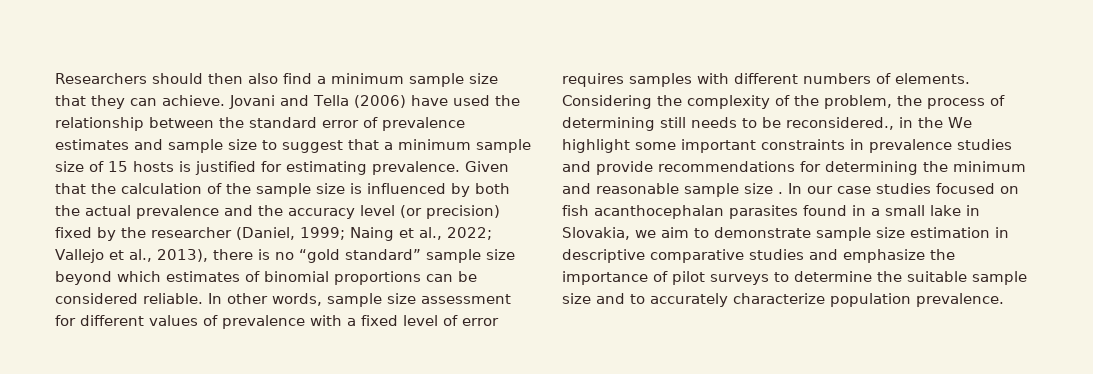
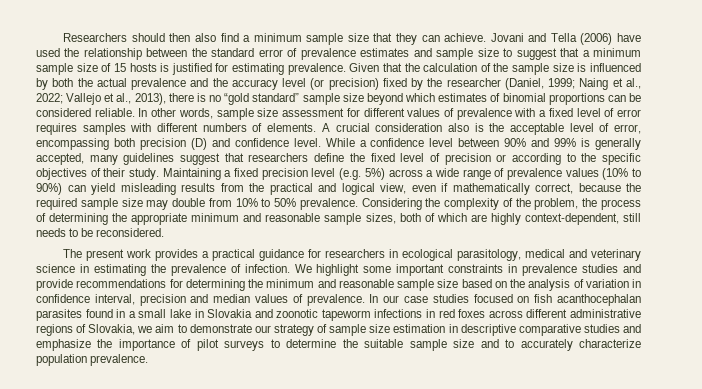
+ A crucial consideration also is the acceptable level of error, encompassing both precision (D) and confidence level. While a confidence level between 90% and 99% is generally accepted, many guidelines suggest that researchers define the fixed level of precision or according to the specific objectives of their study. Maintaining a fixed precision level (e.g. 5%) across a wide range of prevalence values (10% to 90%) can yield misleading results from the practical and logical view, even if mathematically correct, because the required sample size may double from 10% to 50% prevalence.
- Considering the complexity of the problem, the process of determining still needs to be reconsidered., in the We highlight some important constraints in prevalence studies and provide recommendations for determining the minimum and reasonable sample size .
+ Considering the complexity of the problem, the process of determining the appropriate minimum and reasonable sample sizes, both of which are highly context-dependent, still needs to be reconsidered.
+ The present work provides a practical guidance for researchers in ecological parasitology, medical and veterinary science in estimating the prevalence of infection. We highlight some important constraints in prevalence studies and provide recommendations for determining the minimum and reasonable sample size based on the analysis of variation in confidence interval, precision and median values of prevalence.
- In our case studies focused on fish acanthocephalan parasites found in a small lake in Slovakia, we aim to demonstrate sample size estimation in descriptive comparative studies and emphasize the importance of pilot surveys to determine the suitable sample size and to accurately characterize population prevalence.
+ In our case studies focused on fish acanthocephalan parasites found in a small lake in Slovakia and zoonotic tapeworm infections in red foxes across different administrative regions of Slovakia, we aim to demonstrate our strategy of sample size estimation in descriptive comparative studies and emphasize the importance of pilot surveys to determine the suitable sample size and to accurately characterize population prevalence.

